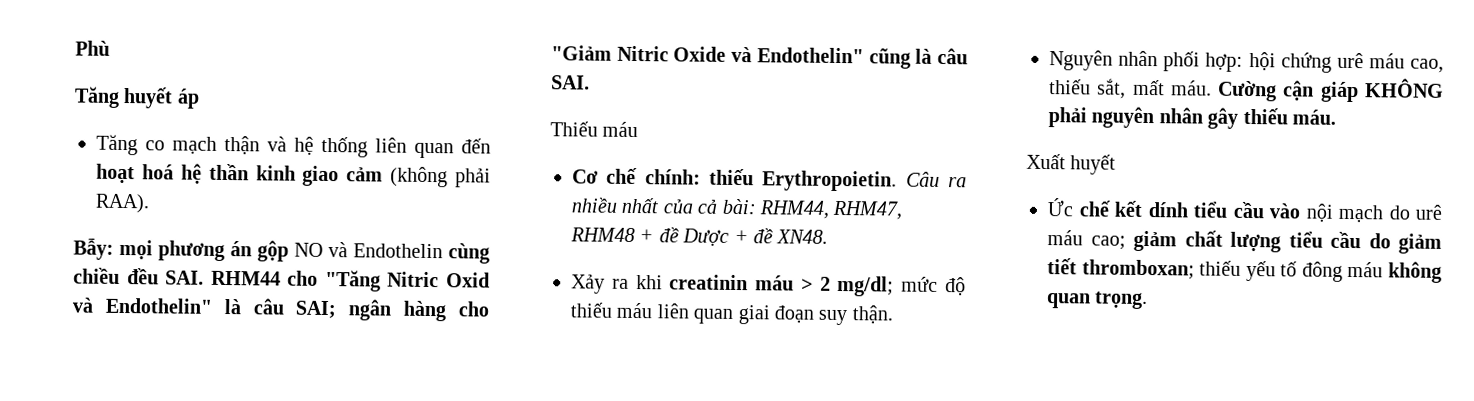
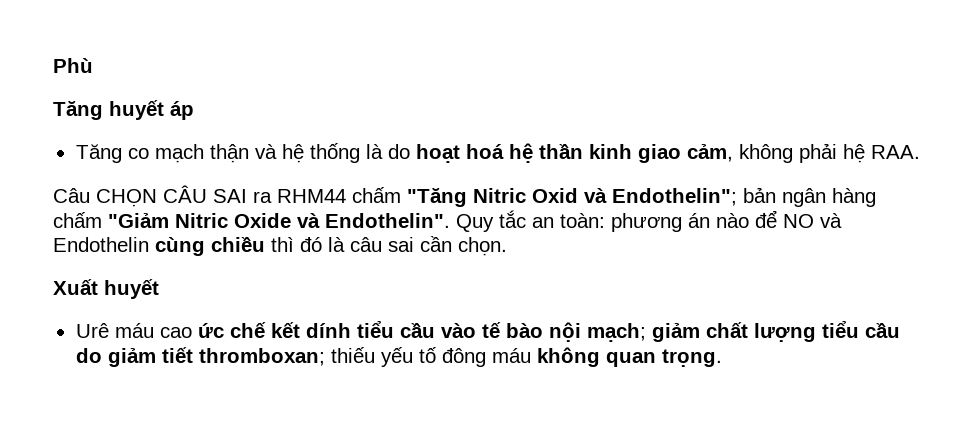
- Tăng co mạch thận và hệ thống liên quan đến hoạt hoá hệ thần kinh giao cảm (không phải RAA).
- Bẫy: mọi phương án gộp NO và Endothelin cùng chiều đều SAI. RHM44 cho "Tăng Nitric Oxid và Endothelin" là câu SAI; ngân hàng cho "Giảm Nitric Oxide và Endothelin" cũng là câu SAI.
- Thiếu máu
- Cơ chế chính: thiếu Erythropoietin. Câu ra nhiều nhất của cả bài: RHM44, RHM47, RHM48 + đề Dược + đề XN48.
- Xảy ra khi creatinin máu > 2 mg/dl; mức độ thiếu máu liên quan giai đoạn suy thận.
- Nguyên nhân phối hợp: hội chứng urê máu cao, thiếu sắt, mất máu. Cường cận giáp KHÔNG phải nguyên nhân gây thiếu máu.
+ Tăng co mạch thận và hệ thống là do hoạt hoá hệ thần kinh giao cảm, không phải hệ RAA.
+ Câu CHỌN CÂU SAI ra RHM44 chấm "Tăng Nitric Oxid và Endothelin"; bản ngân hàng chấm "Giảm Nitric Oxide và Endothelin". Quy tắc an toàn: phương án nào để NO và Endothelin cùng chiều thì đó là câu sai cần chọn.
  Xuất huyết
- Ức chế kết dính tiểu cầu vào nội mạch do urê máu cao; giảm chất lượng tiểu cầu do giảm tiết thromboxan; thiếu yếu tố đông máu không quan trọng.
+ Urê máu cao ức chế kết dính tiểu cầu vào tế bào nội mạch; giảm chất lượng tiểu cầu do giảm tiết thromboxan; thiếu yếu tố đông máu không quan trọng.

